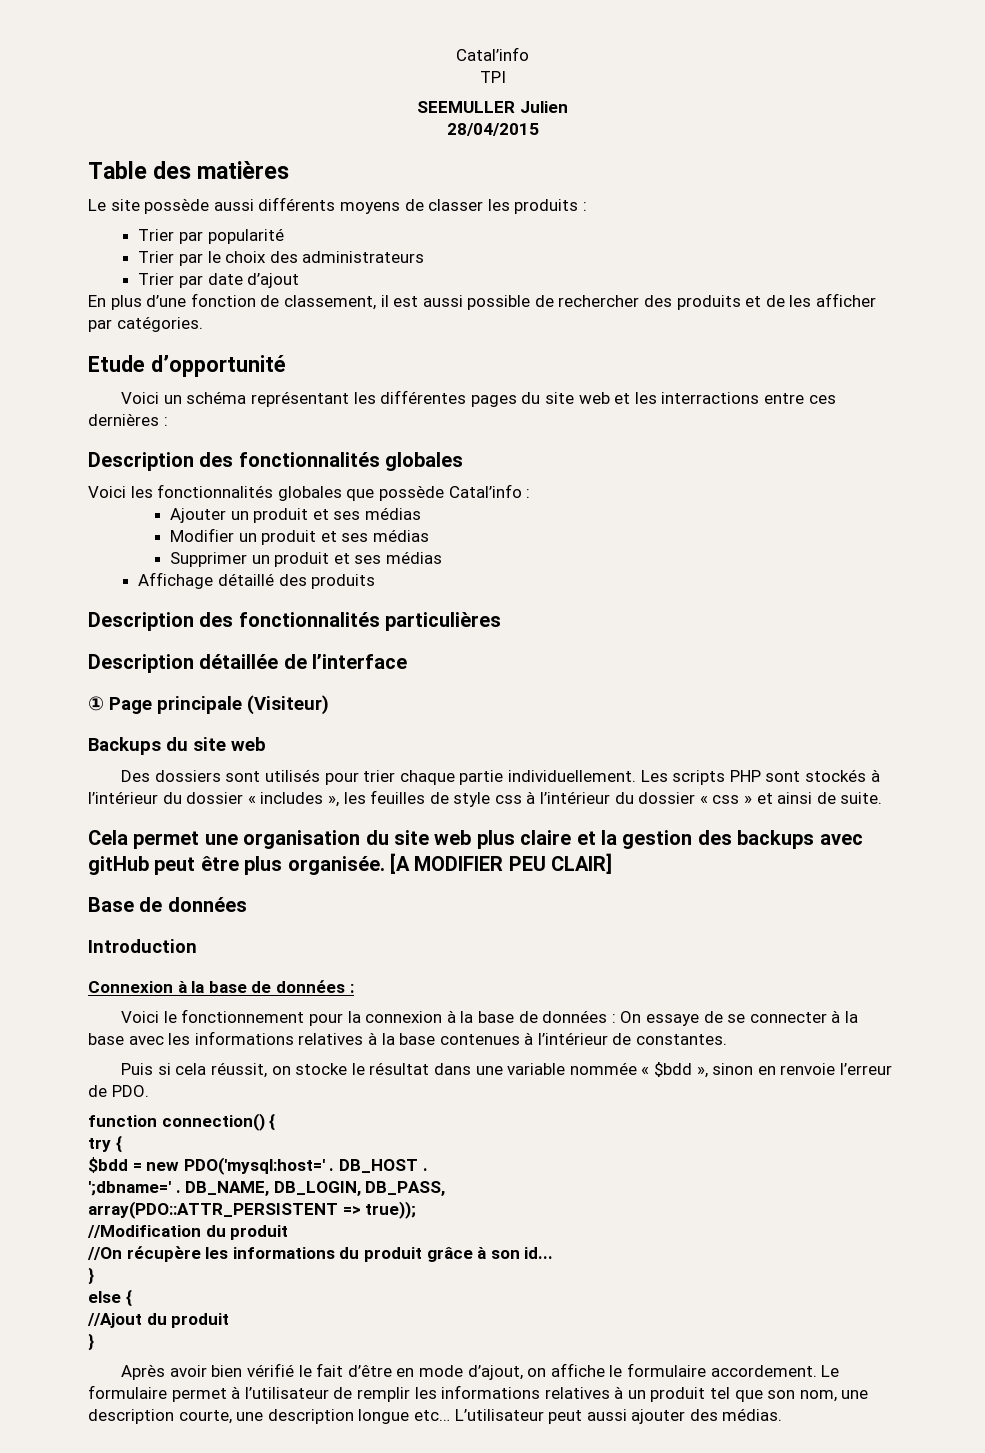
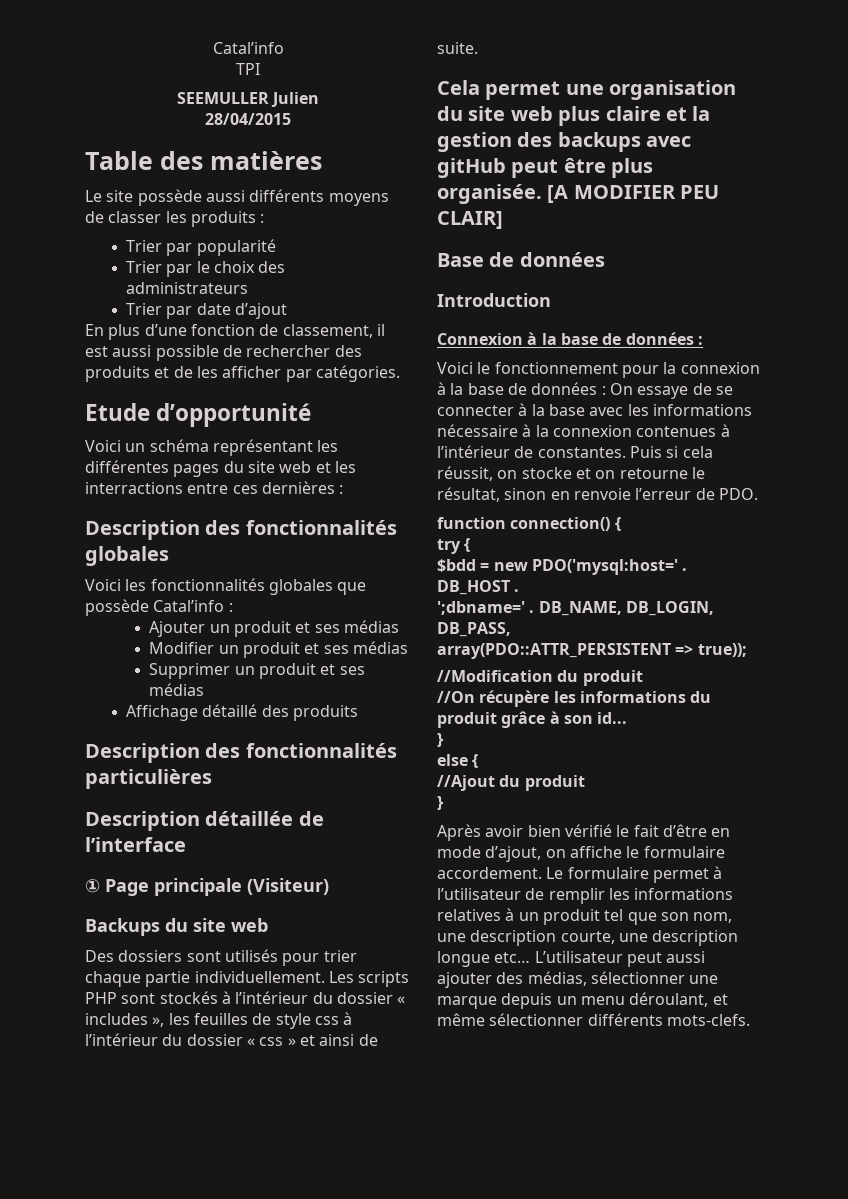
- Voici le fonctionnement pour la connexion à la base de données : On essaye de se connecter à la base avec les informations relatives à la base contenues à l’intérieur de constantes.
- Puis si cela réussit, on stocke le résultat dans une variable nommée « $bdd », sinon en renvoie l’erreur de PDO.
+ Voici le fonctionnement pour la connexion à la base de données : On essaye de se connecter à la base avec les informations nécessaire à la connexion contenues à l’intérieur de constantes. Puis si cela réussit, on stocke et on retourne le résultat, sinon en renvoie l’erreur de PDO.
- L’utilisateur peut aussi ajouter des médias.
+ L’utilisateur peut aussi ajouter des médias, sélectionner une marque depuis un menu déroulant, et même sélectionner différents mots-clefs.

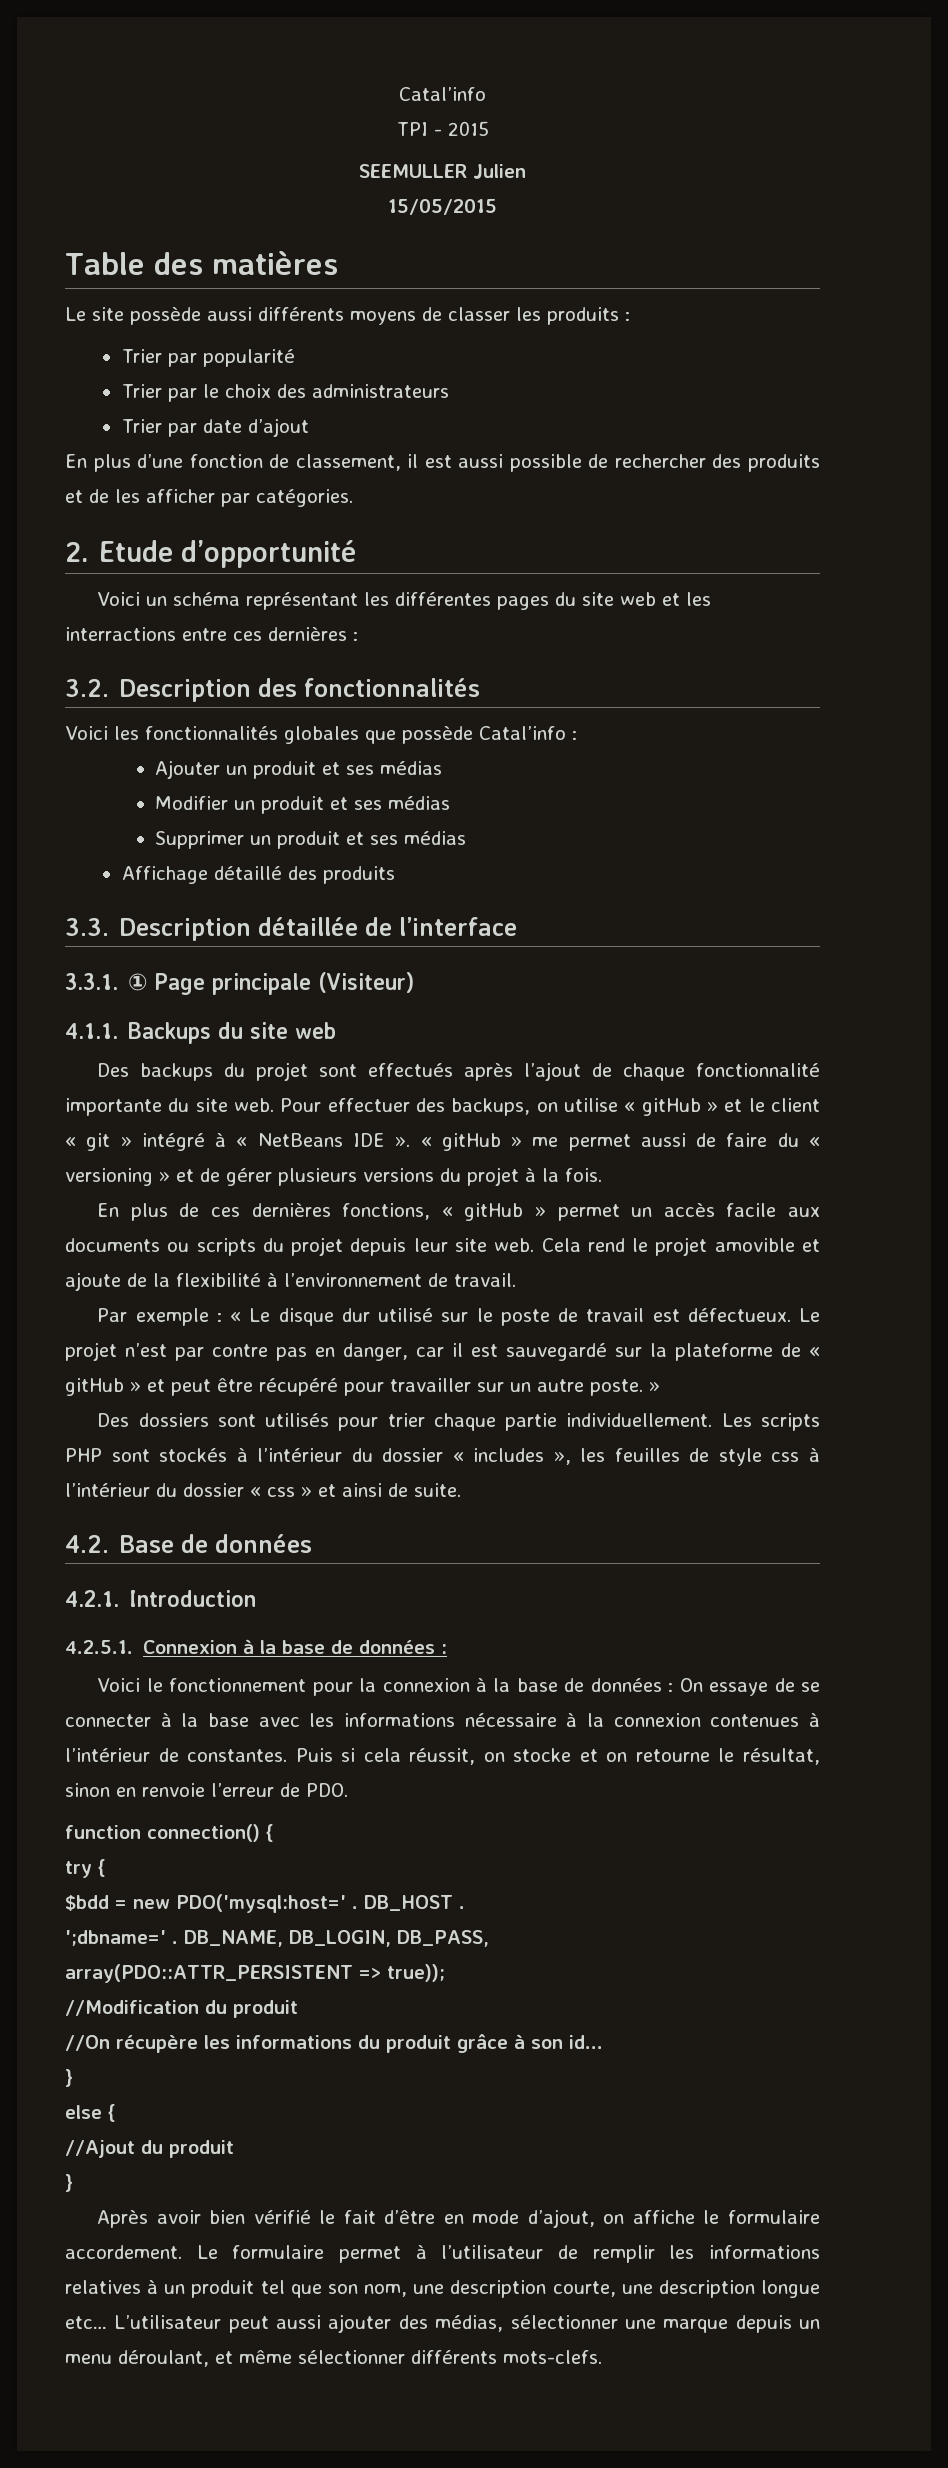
- TPI
+ TPI - 2015
- 28/04/2015
+ 15/05/2015
- Etude d’opportunité
+ 2. Etude d’opportunité
- Description des fonctionnalités globales
+ 3.2. Description des fonctionnalités
- Description des fonctionnalités particulières
- Description détaillée de l’interface
+ 3.3. Description détaillée de l’interface
- ① Page principale (Visiteur)
+ 3.3.1. ① Page principale (Visiteur)
- Backups du site web
+ 4.1.1. Backups du site web
+ Des backups du projet sont effectués après l’ajout de chaque fonctionnalité importante du site web. Pour effectuer des backups, on utilise « gitHub » et le client « git » intégré à « NetBeans IDE ». « gitHub » me permet aussi de faire du « versioning » et de gérer plusieurs versions du projet à la fois.
+ En plus de ces dernières fonctions, « gitHub » permet un accès facile aux documents ou scripts du projet depuis leur site web. Cela rend le projet amovible et ajoute de la flexibilité à l’environnement de travail.
+ Par exemple : « Le disque dur utilisé sur le poste de travail est défectueux. Le projet n’est par contre pas en danger, car il est sauvegardé sur la plateforme de « gitHub » et peut être récupéré pour travailler sur un autre poste. »
- Cela permet une organisation du site web plus claire et la gestion des backups avec gitHub peut être plus organisée. [A MODIFIER PEU CLAIR]
- Base de données
+ 4.2. Base de données
- Introduction
+ 4.2.1. Introduction
- Connexion à la base de données :
+ 4.2.5.1. Connexion à la base de données :

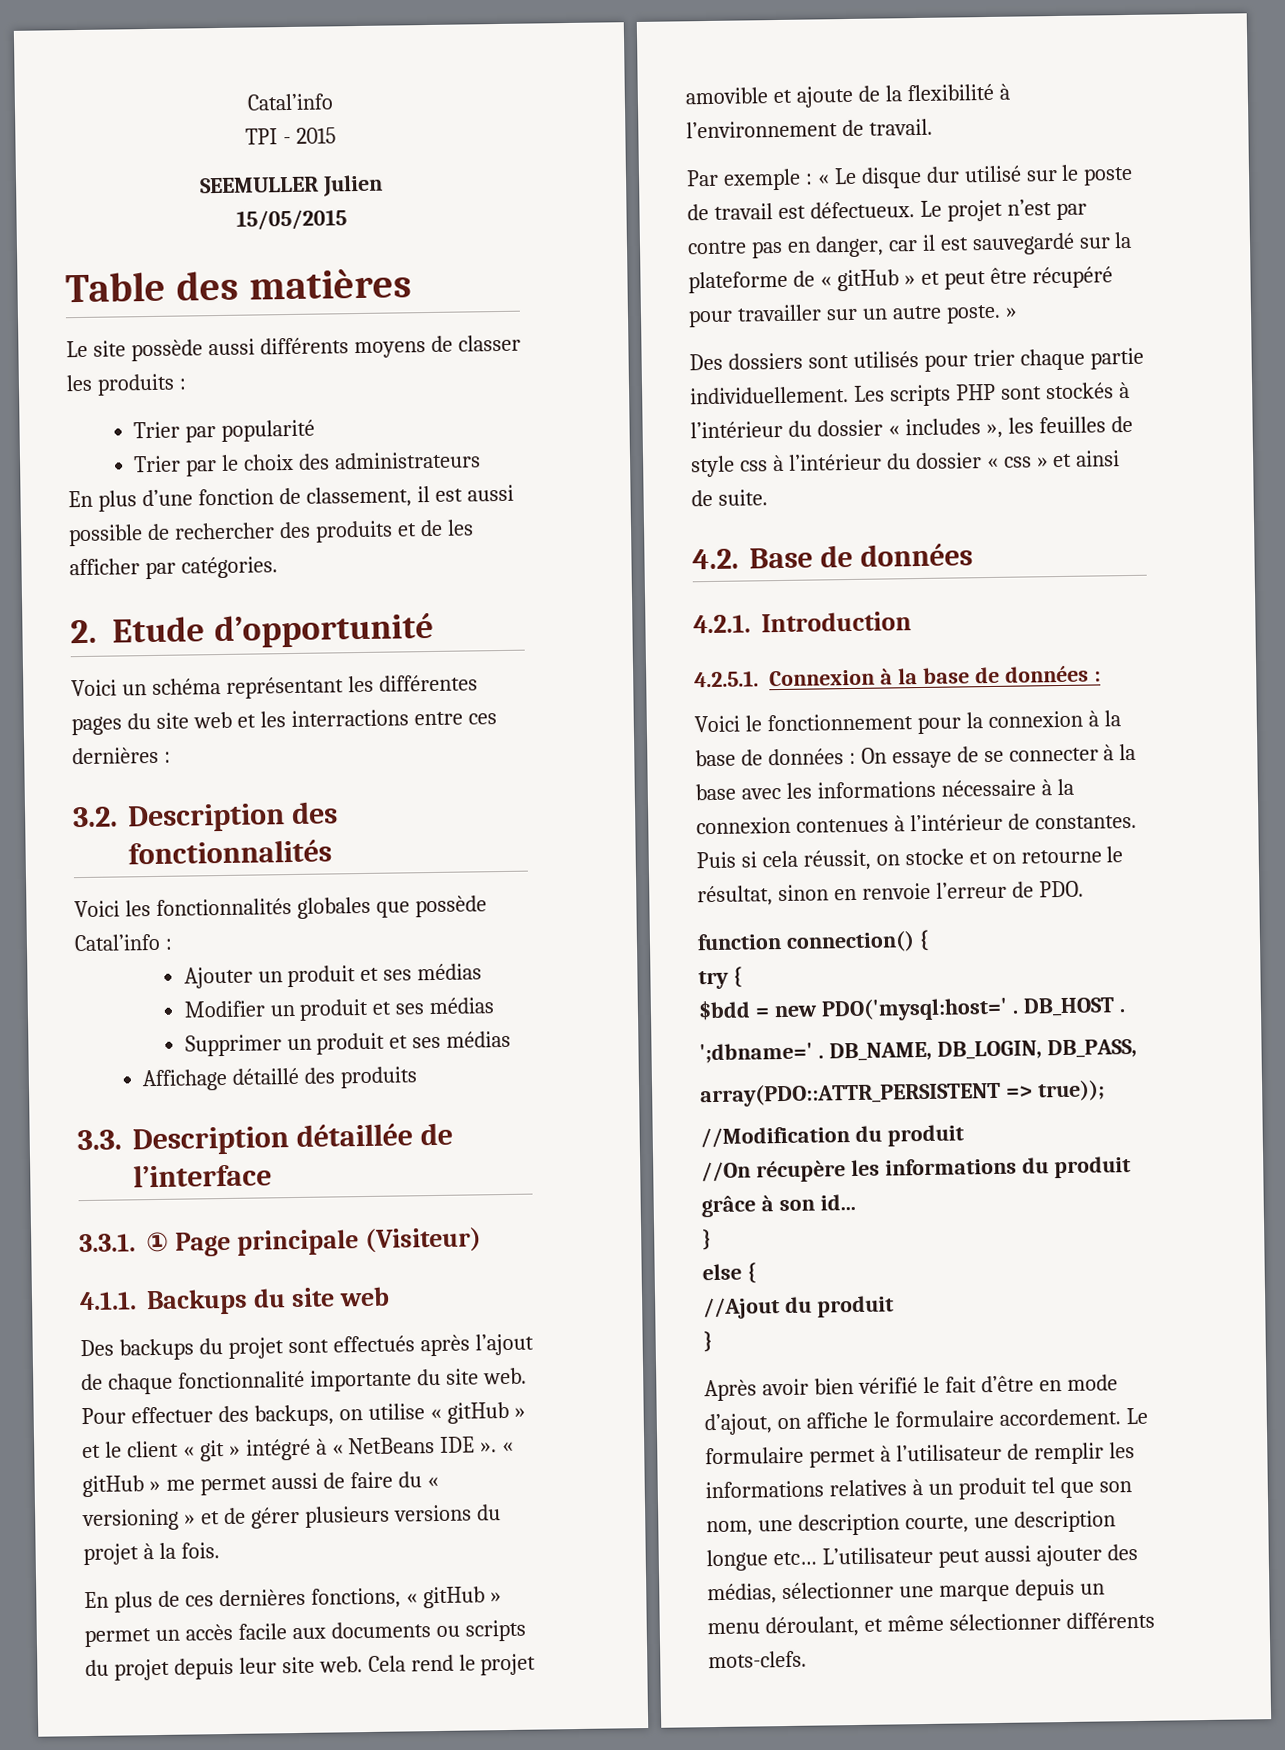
- Trier par date d’ajout

